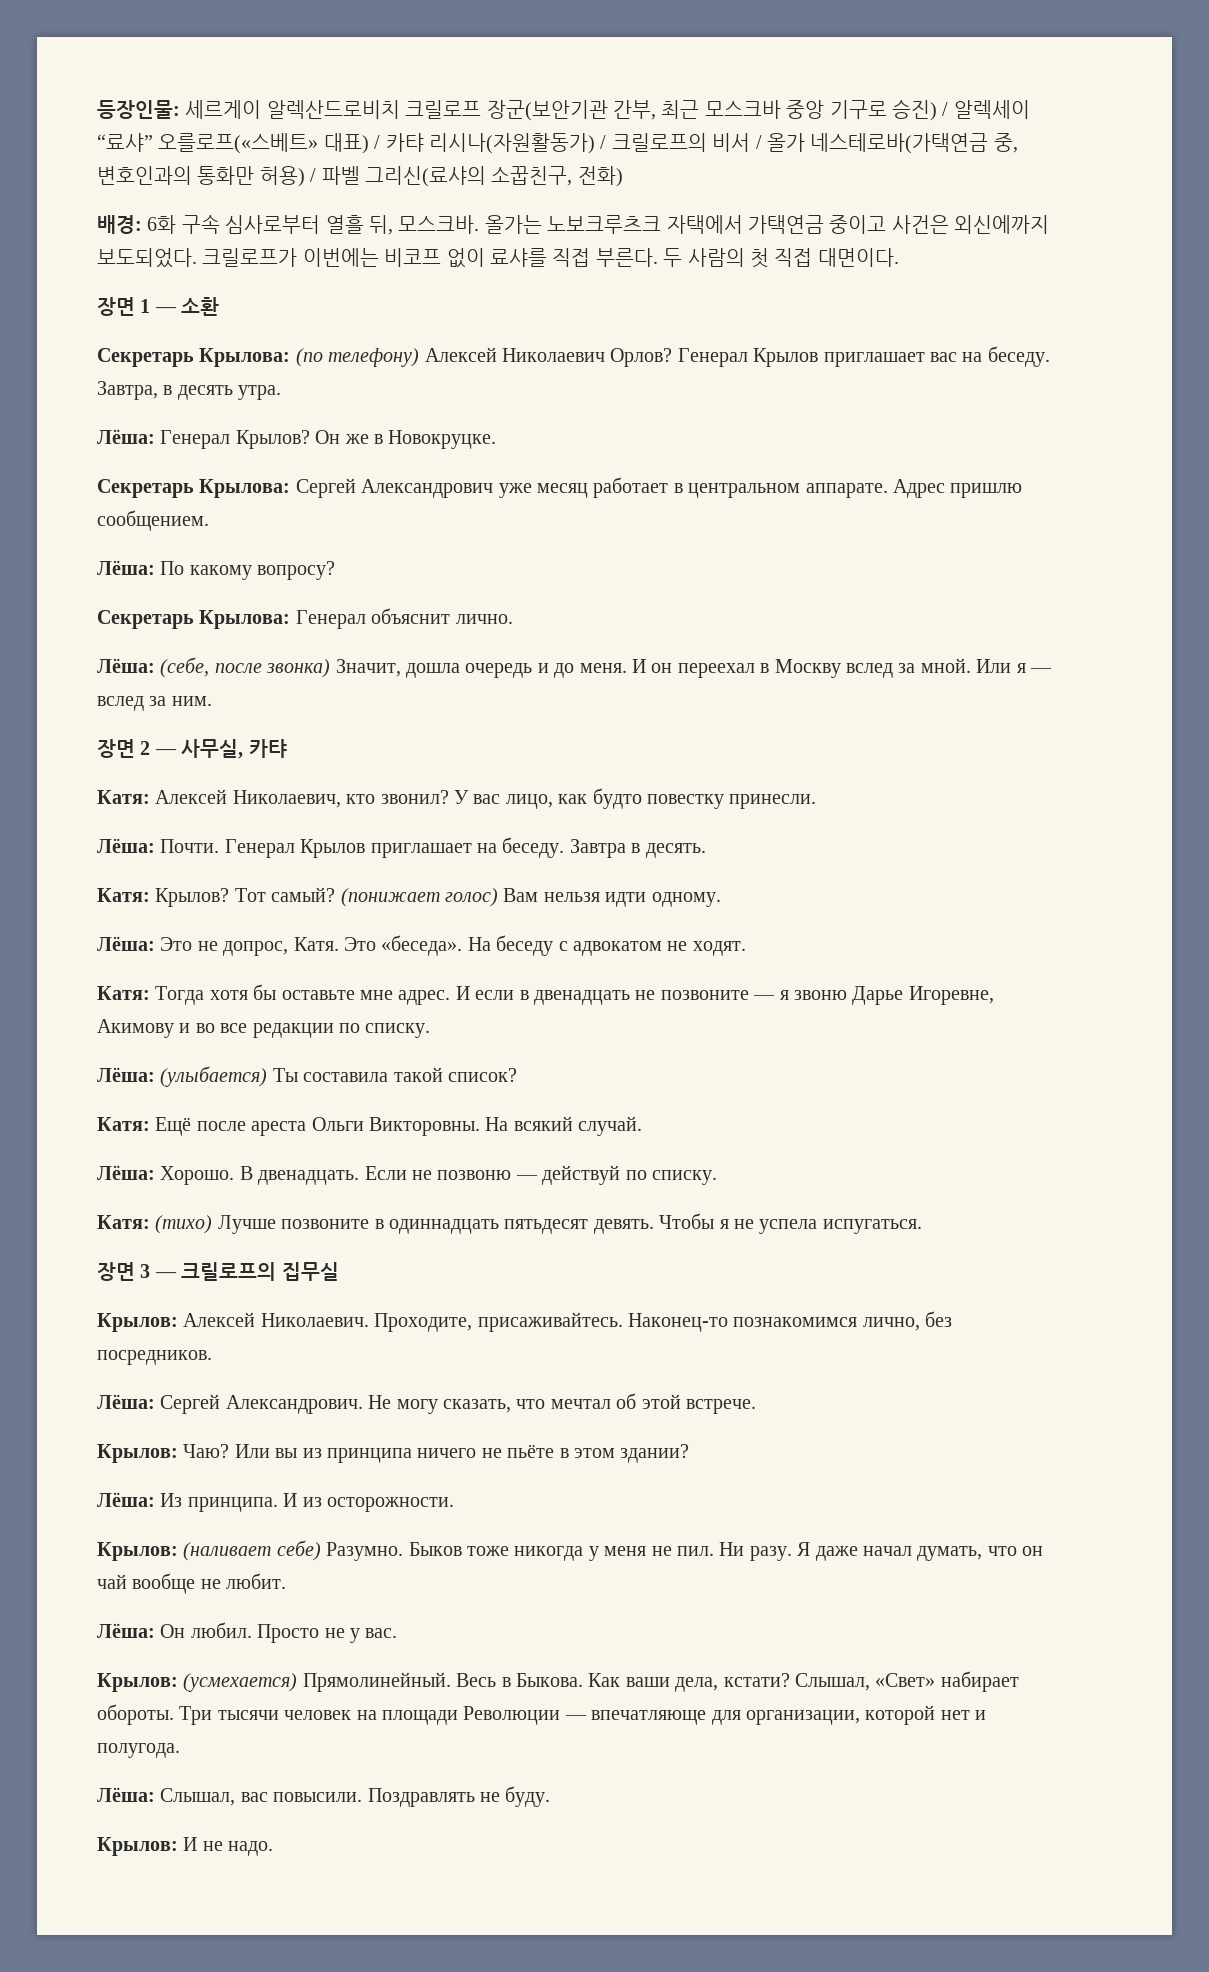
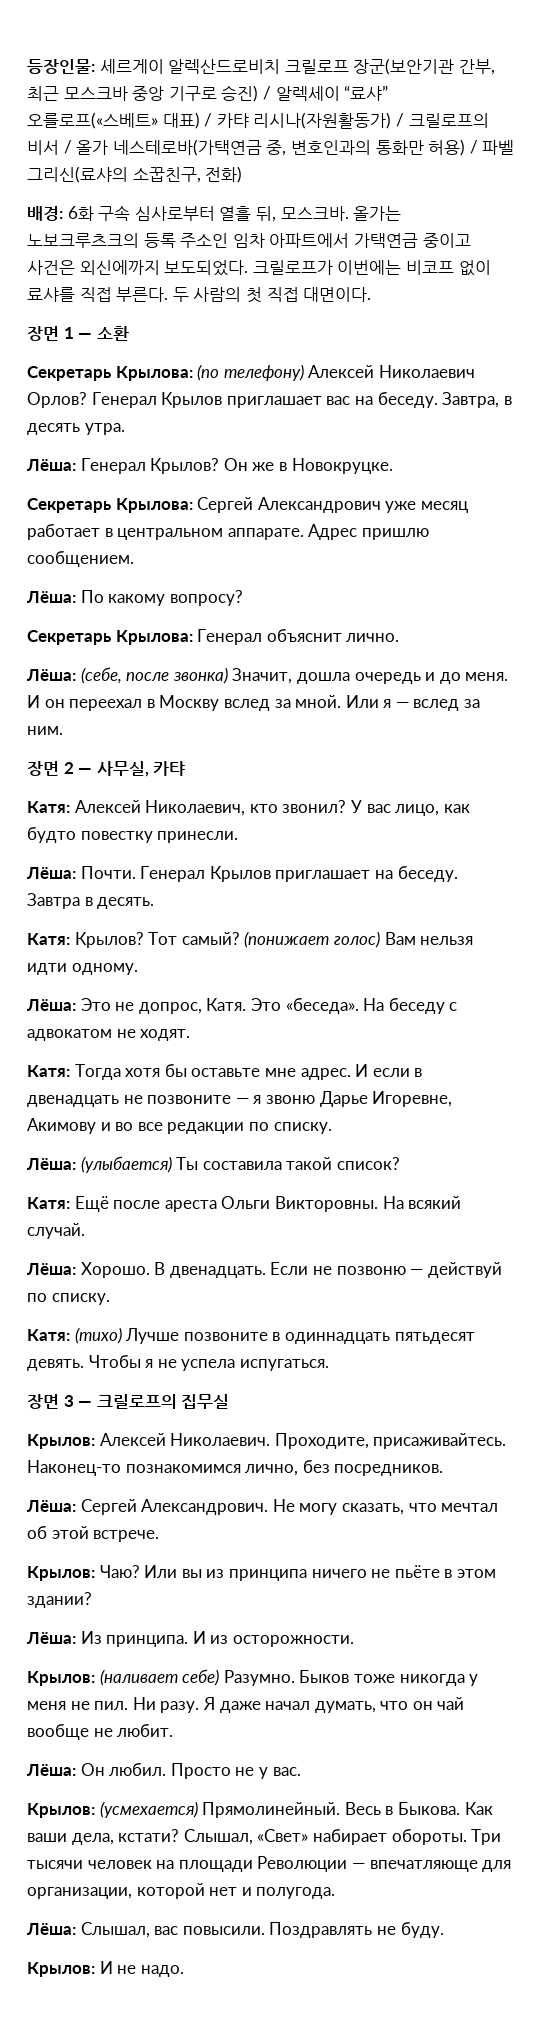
- 올가는 노보크루츠크 자택에서 가택연금 중이고 사건은 외신에까지 보도되었다.
+ 올가는 노보크루츠크의 등록 주소인 임차 아파트에서 가택연금 중이고 사건은 외신에까지 보도되었다.

